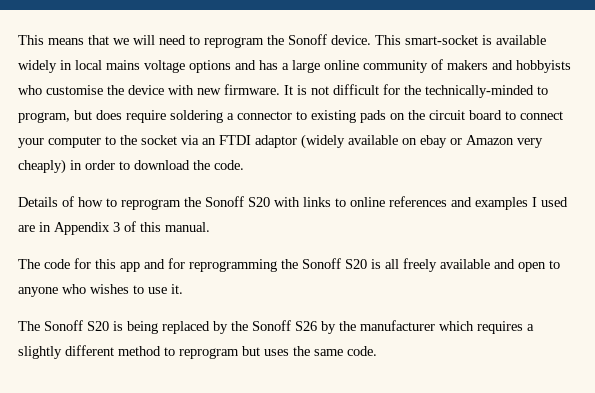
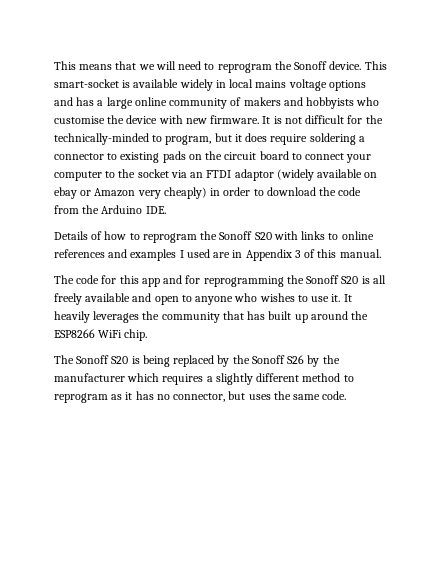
- It is not difficult for the technically-minded to program, but does require soldering a connector to existing pads on the circuit board to connect your computer to the socket via an FTDI adaptor (widely available on ebay or Amazon very cheaply) in order to download the code.
+ It is not difficult for the technically-minded to program, but it does require soldering a connector to existing pads on the circuit board to connect your computer to the socket via an FTDI adaptor (widely available on ebay or Amazon very cheaply) in order to download the code from the Arduino IDE.
+ It heavily leverages the community that has built up around the ESP8266 WiFi chip.
- The Sonoff S20 is being replaced by the Sonoff S26 by the manufacturer which requires a slightly different method to reprogram but uses the same code.
+ The Sonoff S20 is being replaced by the Sonoff S26 by the manufacturer which requires a slightly different method to reprogram as it has no connector, but uses the same code.

